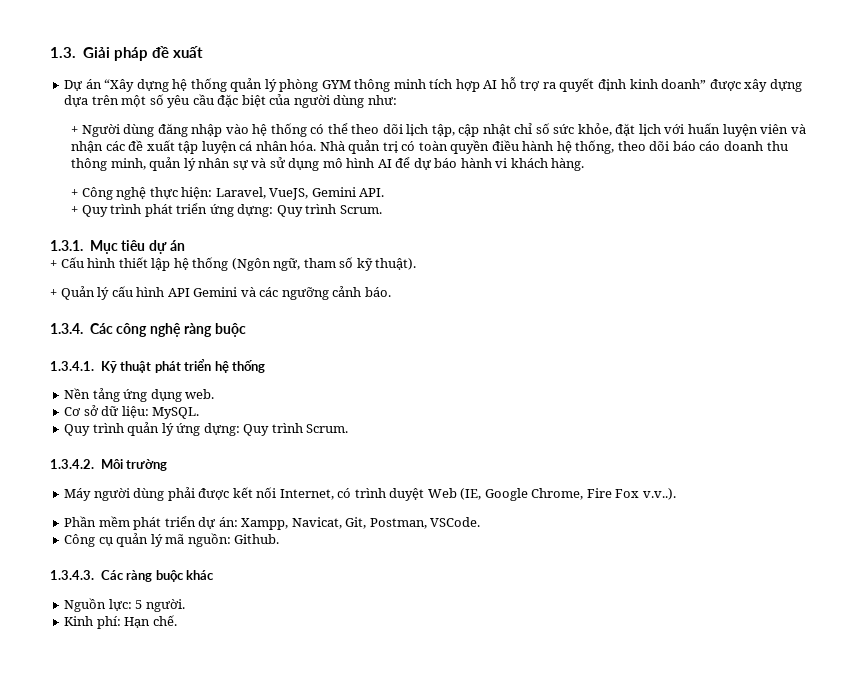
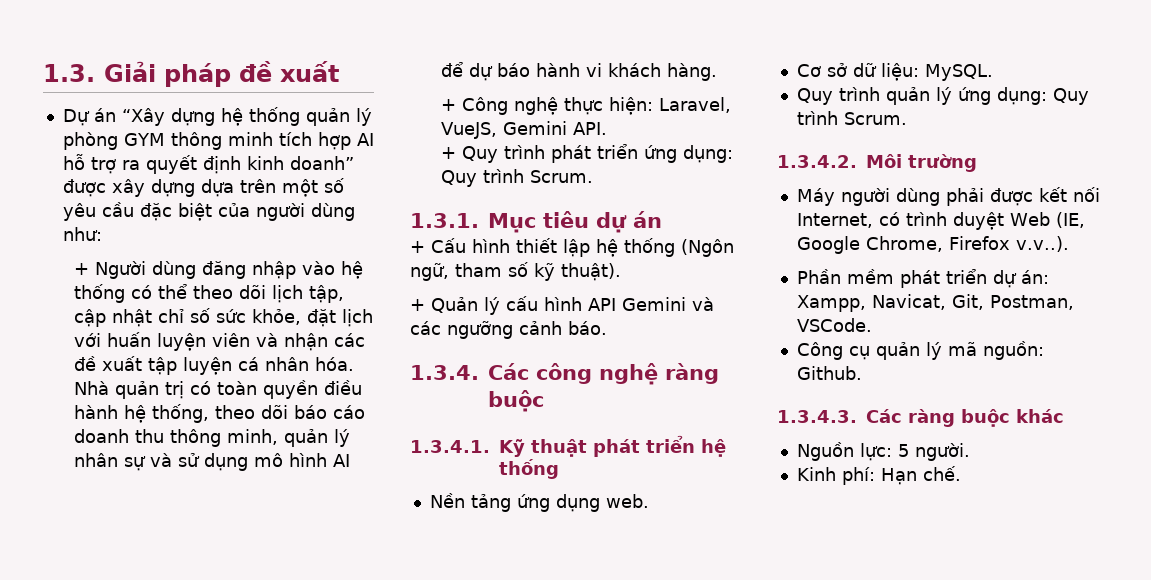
- + Quy trình phát triển ứng dựng: Quy trình Scrum.
+ + Quy trình phát triển ứng dụng: Quy trình Scrum.
- Quy trình quản lý ứng dựng: Quy trình Scrum.
+ Quy trình quản lý ứng dụng: Quy trình Scrum.
- Máy người dùng phải được kết nối Internet, có trình duyệt Web (IE, Google Chrome, Fire Fox v.v..).
+ Máy người dùng phải được kết nối Internet, có trình duyệt Web (IE, Google Chrome, Firefox v.v..).

